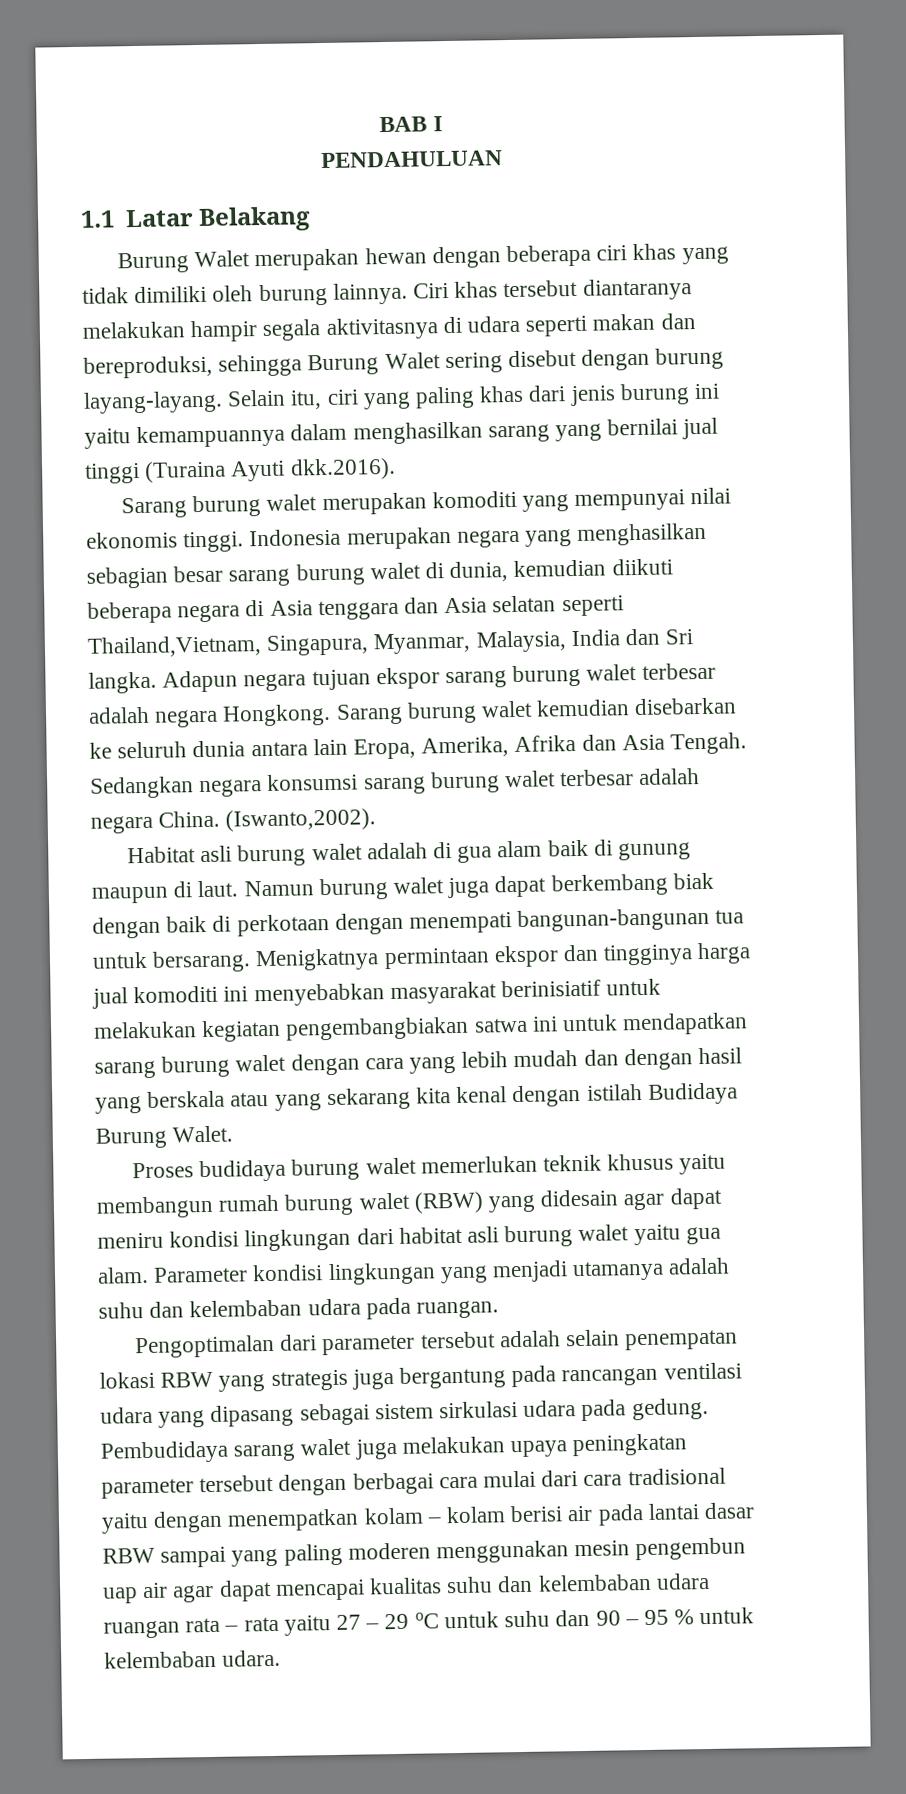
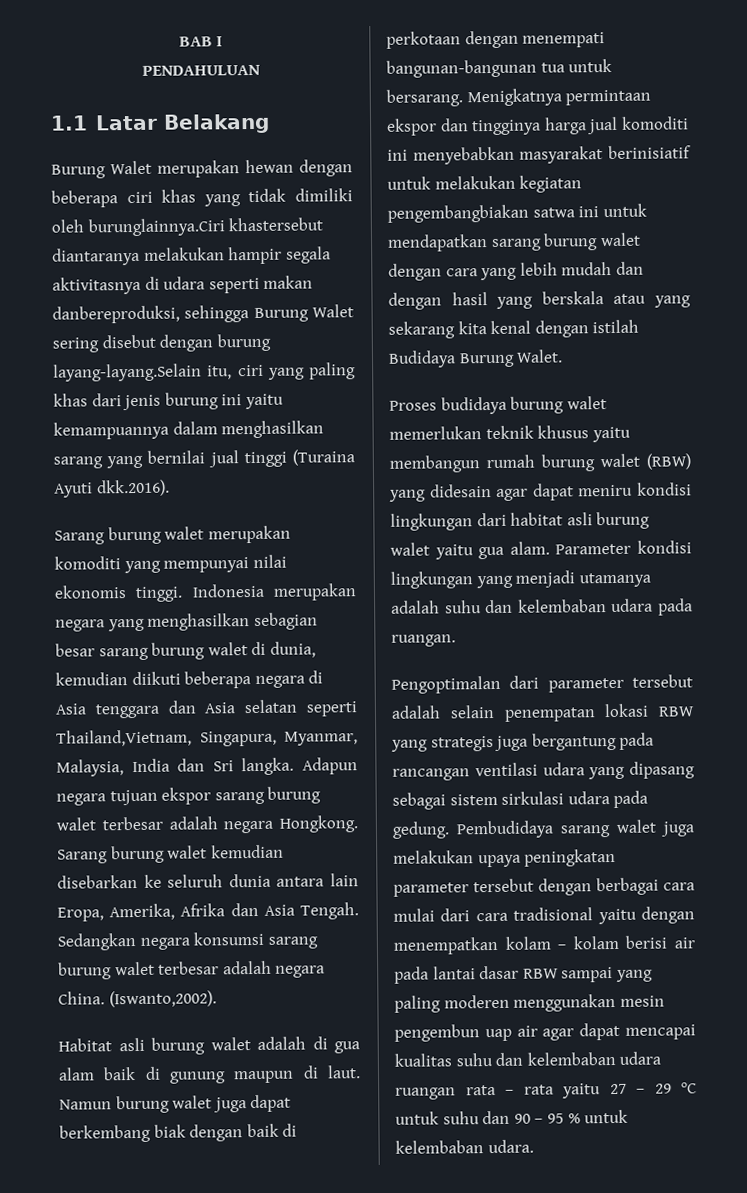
- Burung Walet merupakan hewan dengan beberapa ciri khas yang tidak dimiliki oleh burung lainnya. Ciri khas tersebut diantaranya melakukan hampir segala aktivitasnya di udara seperti makan dan bereproduksi, sehingga Burung Walet sering disebut dengan burung layang-layang. Selain itu, ciri yang paling khas dari jenis burung ini yaitu kemampuannya dalam menghasilkan sarang yang bernilai jual tinggi (Turaina Ayuti dkk.2016).
+ Burung Walet merupakan hewan dengan beberapa ciri khas yang tidak dimiliki oleh burunglainnya.Ciri khastersebut diantaranya melakukan hampir segala aktivitasnya di udara seperti makan danbereproduksi, sehingga Burung Walet sering disebut dengan burung layang-layang.Selain itu, ciri yang paling khas dari jenis burung ini yaitu kemampuannya dalam menghasilkan sarang yang bernilai jual tinggi (Turaina Ayuti dkk.2016).

